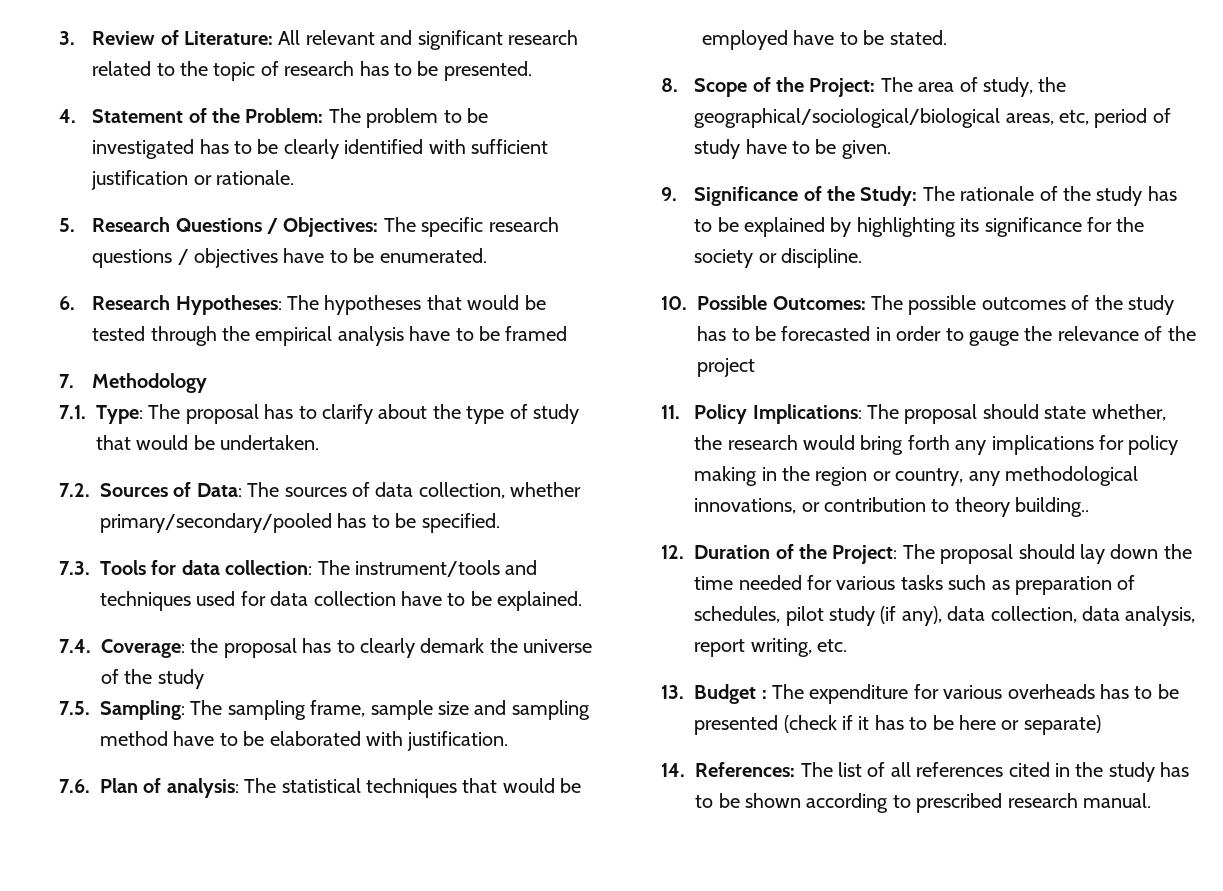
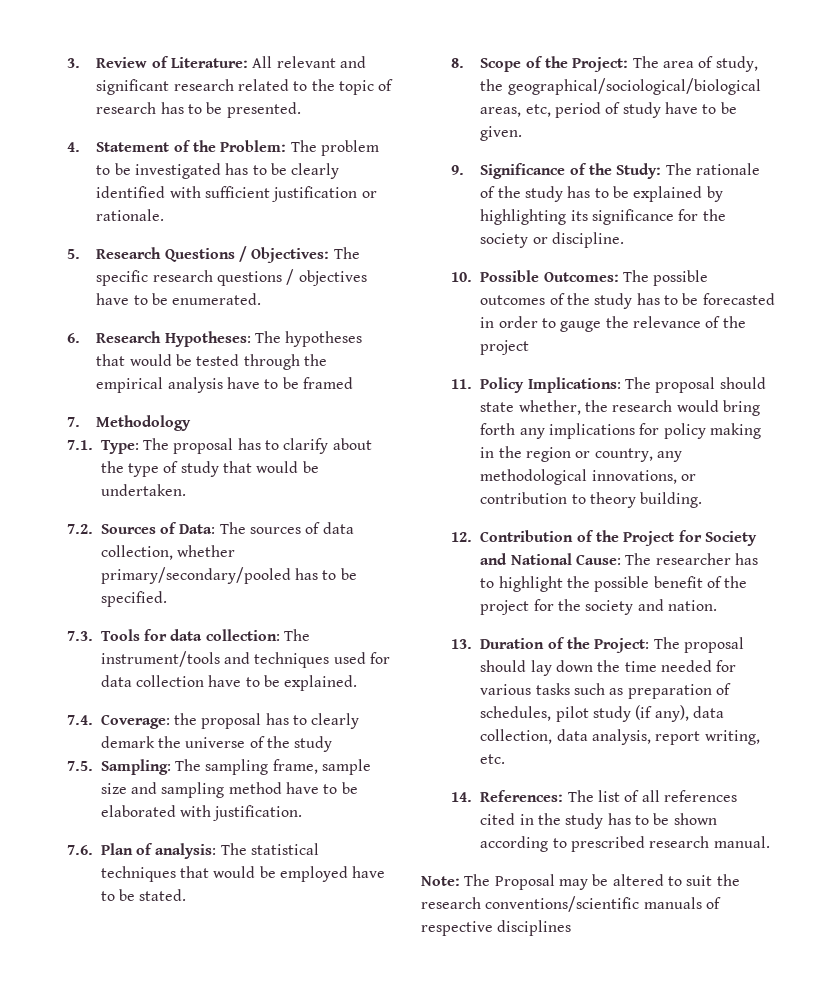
- The proposal should state whether, the research would bring forth any implications for policy making in the region or country, any methodological innovations, or contribution to theory building..
- 12. Duration of the Project:
+ The proposal should state whether, the research would bring forth any implications for policy making in the region or country, any methodological innovations, or contribution to theory building.
+ 12. Contribution of the Project for Society and National Cause: The researcher has to highlight the possible benefit of the project for the society and nation.
+ 13. Duration of the Project:
- 13. Budget : The expenditure for various overheads has to be presented (check if it has to be here or separate)
+ Note: The Proposal may be altered to suit the research conventions/scientific manuals of respective disciplines

